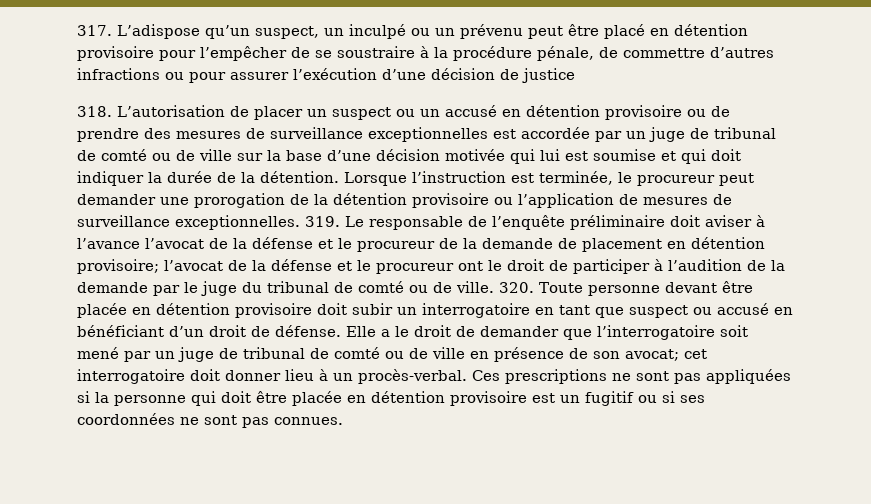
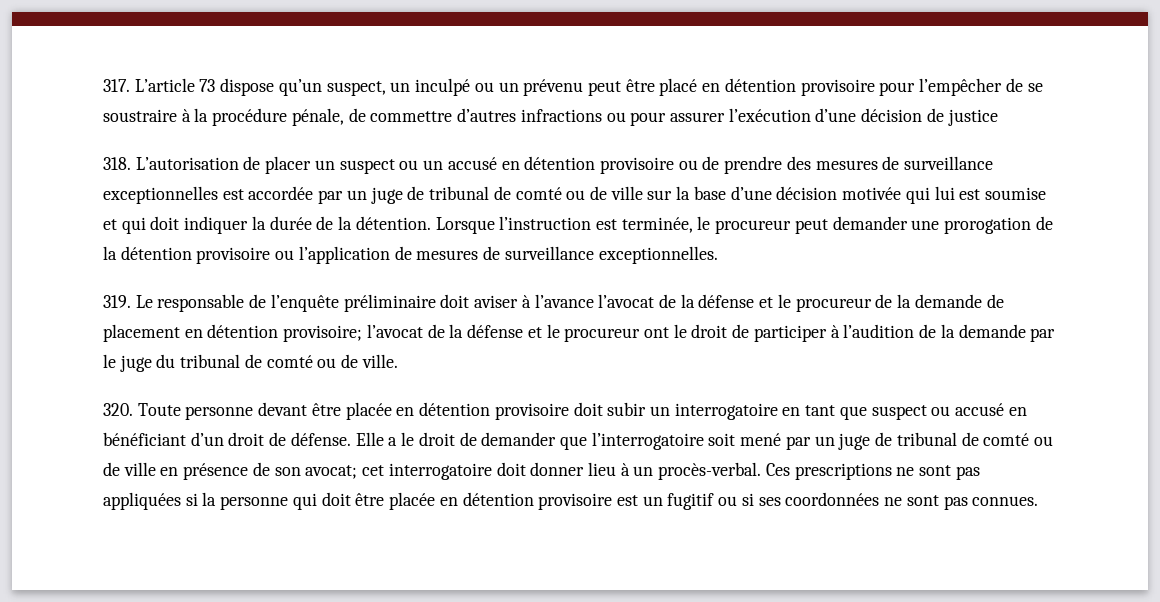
- 317. L’adispose qu’un suspect, un inculpé ou un prévenu peut être placé en détention provisoire pour l’empêcher de se soustraire à la procédure pénale, de commettre d’autres infractions ou pour assurer l’exécution d’une décision de justice
+ 317. L’article 73 dispose qu’un suspect, un inculpé ou un prévenu peut être placé en détention provisoire pour l’empêcher de se soustraire à la procédure pénale, de commettre d’autres infractions ou pour assurer l’exécution d’une décision de justice
- Lorsque l’instruction est terminée, le procureur peut demander une prorogation de la détention provisoire ou l’application de mesures de surveillance exceptionnelles. 319. Le responsable de l’enquête préliminaire doit aviser à l’avance l’avocat de la défense et le procureur de la demande de placement en détention provisoire;
+ Lorsque l’instruction est terminée, le procureur peut demander une prorogation de la détention provisoire ou l’application de mesures de surveillance exceptionnelles.
+ 319. Le responsable de l’enquête préliminaire doit aviser à l’avance l’avocat de la défense et le procureur de la demande de placement en détention provisoire;
- l’avocat de la défense et le procureur ont le droit de participer à l’audition de la demande par le juge du tribunal de comté ou de ville. 320. Toute personne devant être placée en détention provisoire doit subir un interrogatoire en tant que suspect ou accusé en bénéficiant d’un droit de défense.
+ l’avocat de la défense et le procureur ont le droit de participer à l’audition de la demande par le juge du tribunal de comté ou de ville.
+ 320. Toute personne devant être placée en détention provisoire doit subir un interrogatoire en tant que suspect ou accusé en bénéficiant d’un droit de défense.

